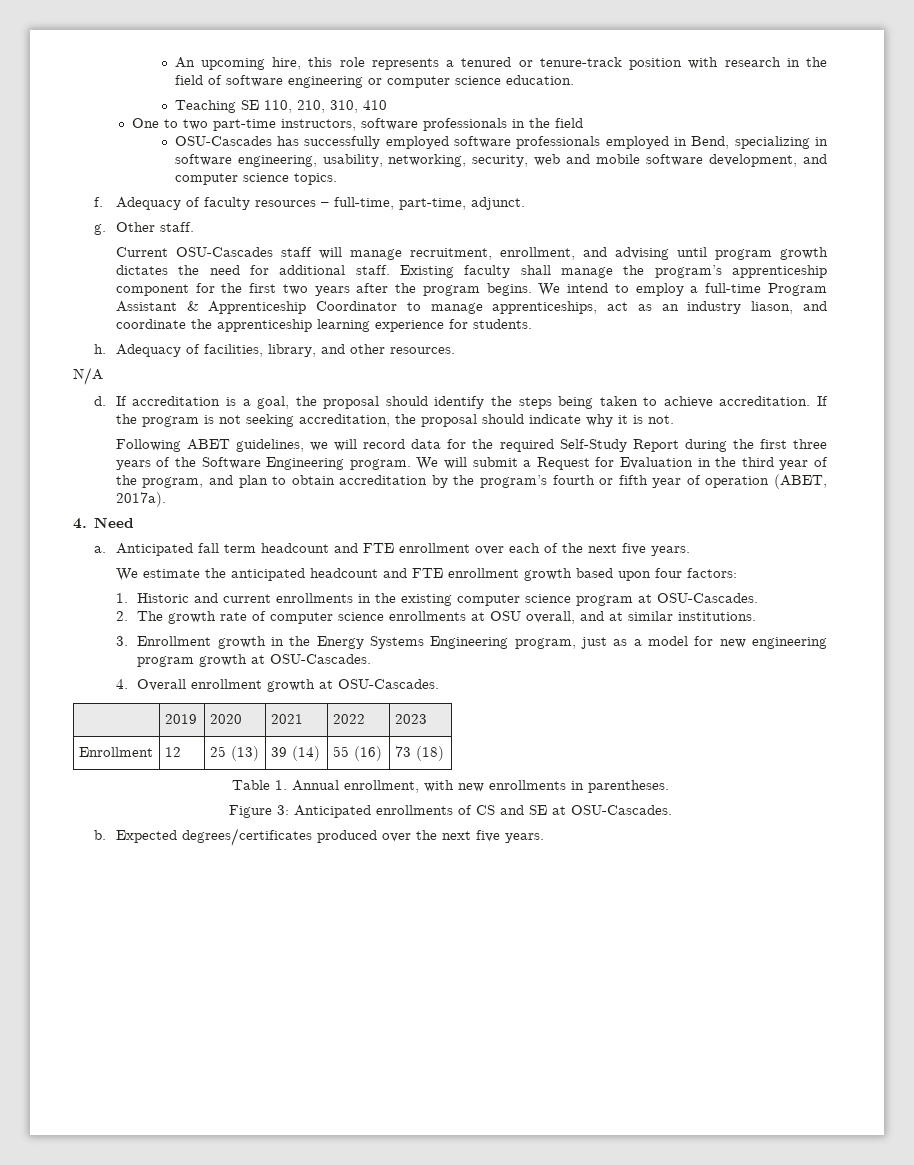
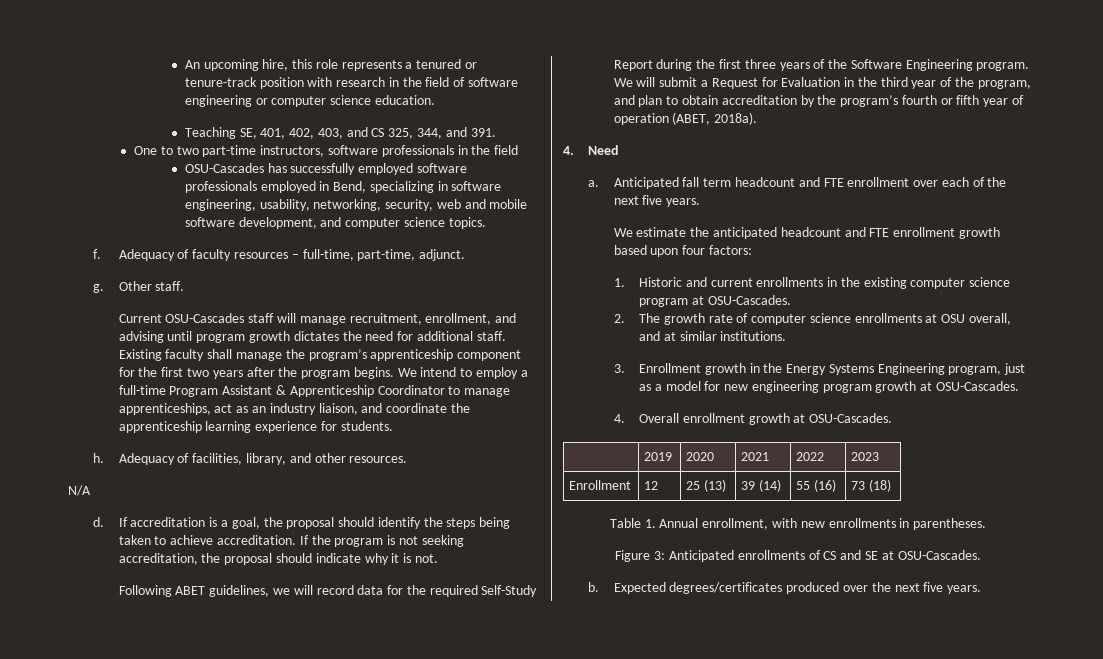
- Teaching SE 110, 210, 310, 410
+ Teaching SE, 401, 402, 403, and CS 325, 344, and 391.
- We intend to employ a full-time Program Assistant & Apprenticeship Coordinator to manage apprenticeships, act as an industry liason, and coordinate the apprenticeship learning experience for students.
+ We intend to employ a full-time Program Assistant & Apprenticeship Coordinator to manage apprenticeships, act as an industry liaison, and coordinate the apprenticeship learning experience for students.
- We will submit a Request for Evaluation in the third year of the program, and plan to obtain accreditation by the program’s fourth or fifth year of operation (ABET, 2017a).
+ We will submit a Request for Evaluation in the third year of the program, and plan to obtain accreditation by the program’s fourth or fifth year of operation (ABET, 2018a).

